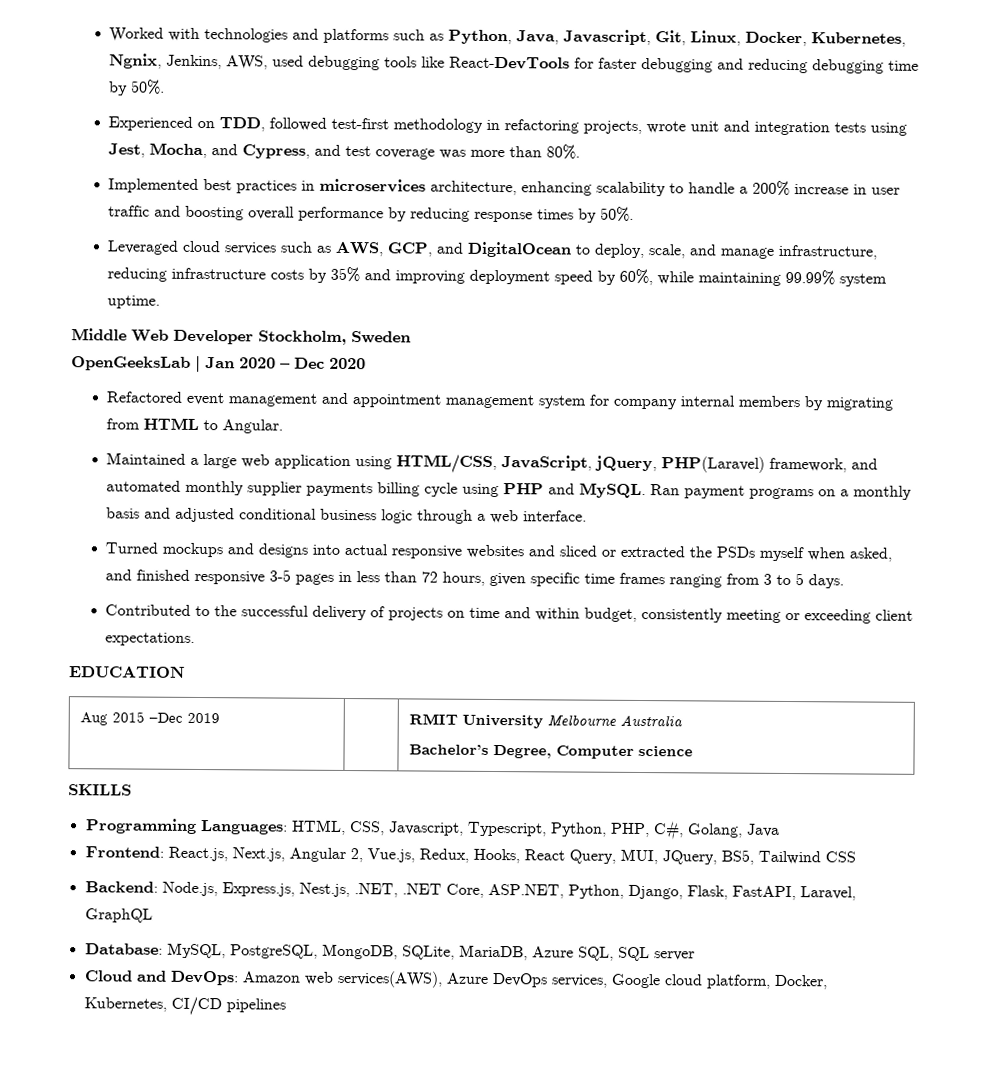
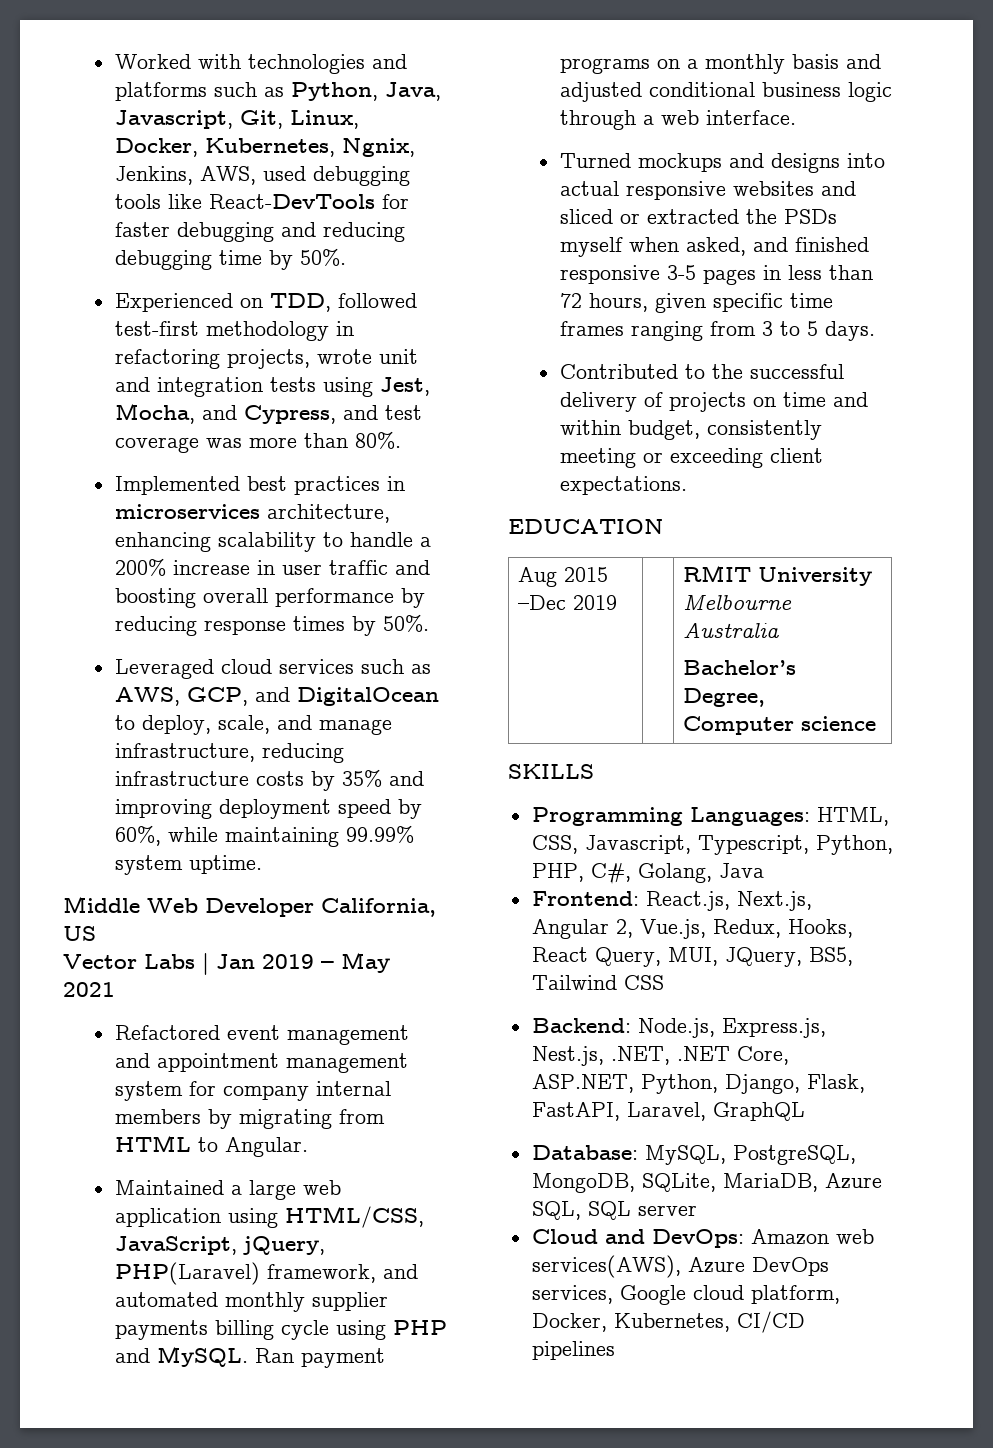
- Middle Web Developer Stockholm, Sweden
- OpenGeeksLab | Jan 2020 – Dec 2020
+ Middle Web Developer California, US
+ Vector Labs | Jan 2019 – May 2021

